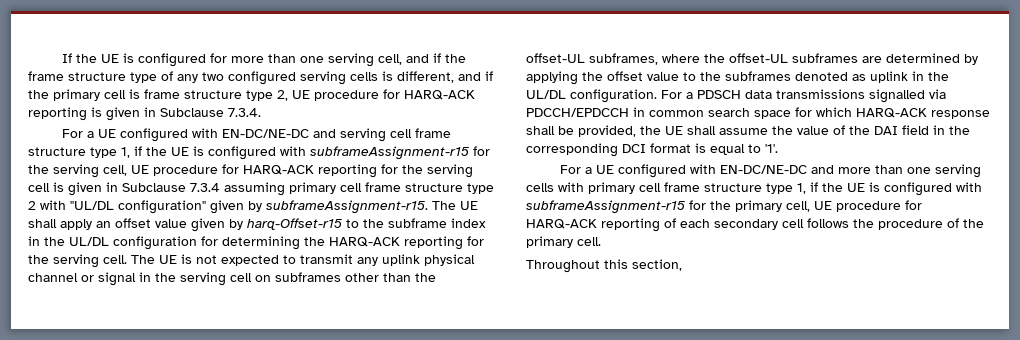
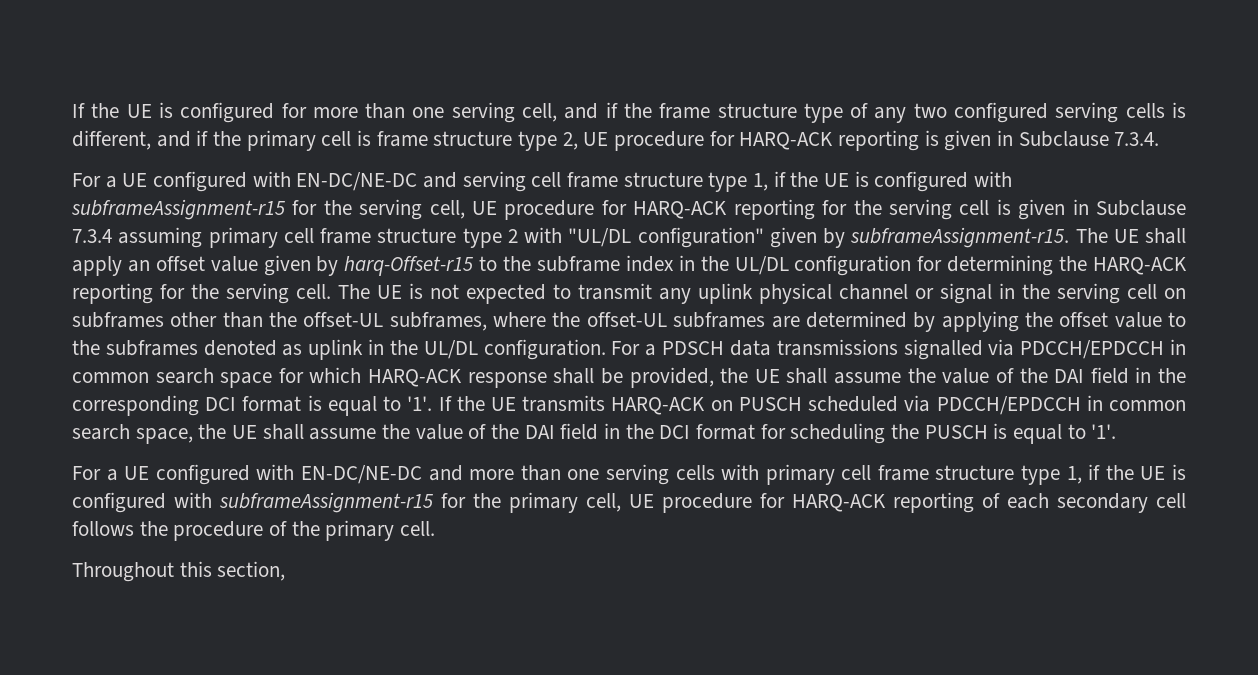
+ If the UE transmits HARQ-ACK on PUSCH scheduled via PDCCH/EPDCCH in common search space, the UE shall assume the value of the DAI field in the DCI format for scheduling the PUSCH is equal to '1'.

